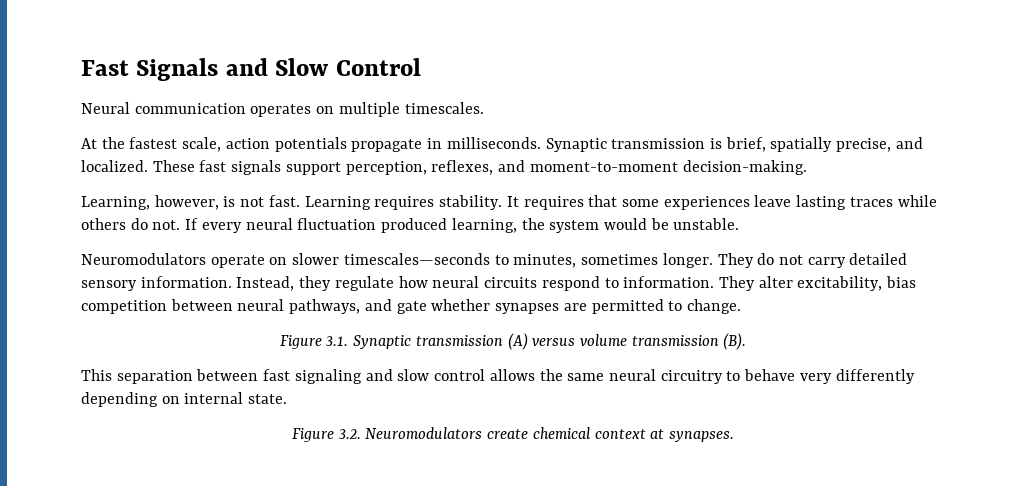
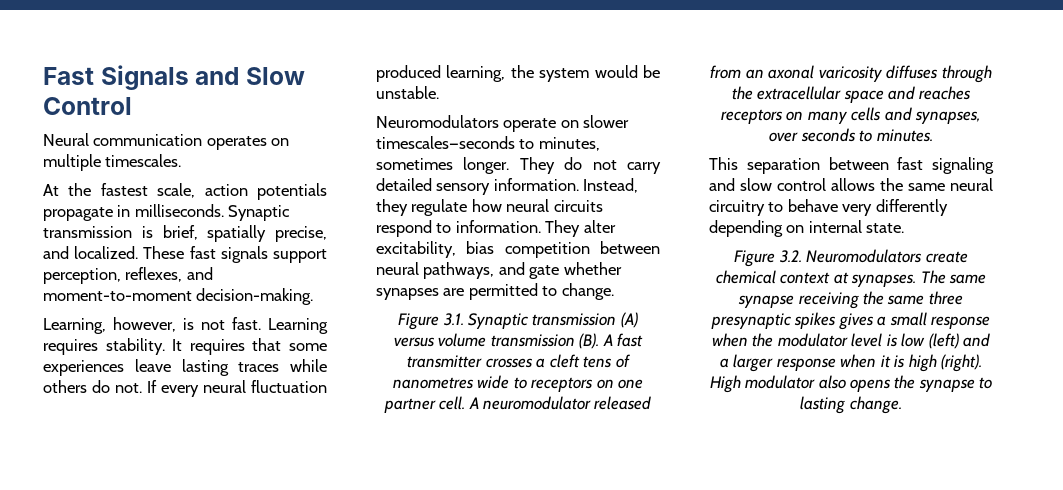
- Figure 3.1. Synaptic transmission (A) versus volume transmission (B).
+ Figure 3.1. Synaptic transmission (A) versus volume transmission (B). A fast transmitter crosses a cleft tens of nanometres wide to receptors on one partner cell. A neuromodulator released from an axonal varicosity diffuses through the extracellular space and reaches receptors on many cells and synapses, over seconds to minutes.
+ The same synapse receiving the same three presynaptic spikes gives a small response when the modulator level is low (left) and a larger response when it is high (right). High modulator also opens the synapse to lasting change.

